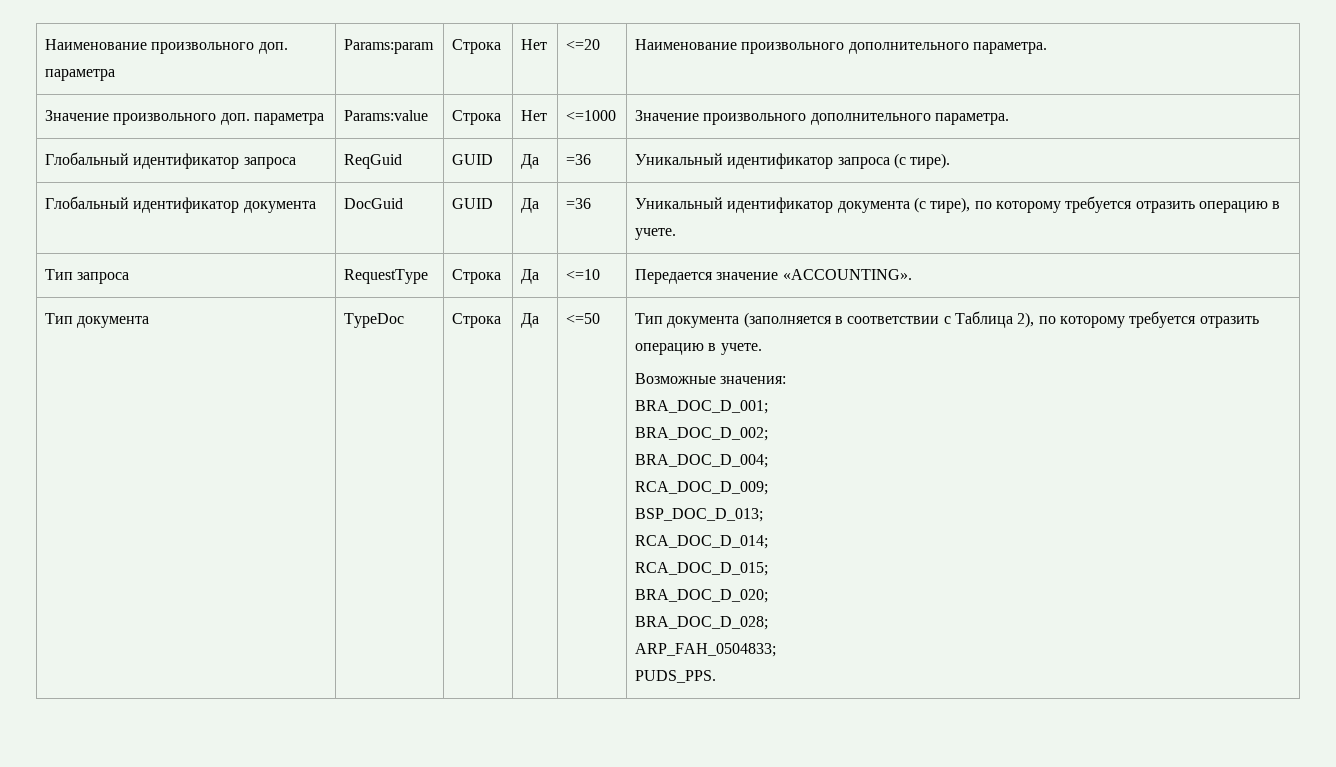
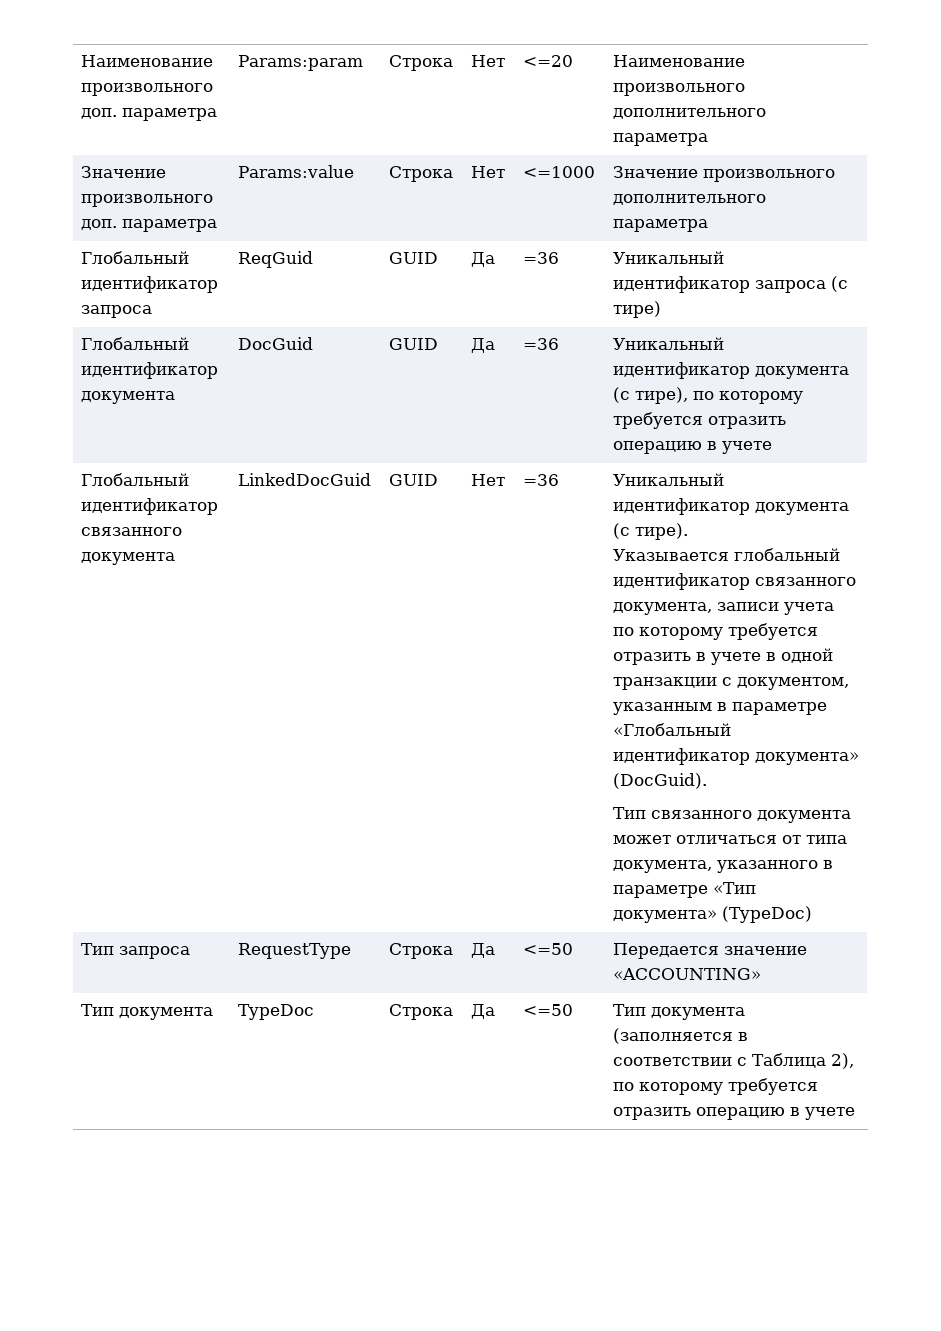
- Наименование произвольного доп. параметра | Params:param | Строка | Нет | <=20 | Наименование произвольного дополнительного параметра.
+ Наименование произвольного доп. параметра | Params:param | Строка | Нет | <=20 | Наименование произвольного дополнительного параметра
- Значение произвольного доп. параметра | Params:value | Строка | Нет | <=1000 | Значение произвольного дополнительного параметра.
+ Значение произвольного доп. параметра | Params:value | Строка | Нет | <=1000 | Значение произвольного дополнительного параметра
- Глобальный идентификатор запроса | ReqGuid | GUID | Да | =36 | Уникальный идентификатор запроса (с тире).
+ Глобальный идентификатор запроса | ReqGuid | GUID | Да | =36 | Уникальный идентификатор запроса (с тире)
- Глобальный идентификатор документа | DocGuid | GUID | Да | =36 | Уникальный идентификатор документа (с тире), по которому требуется отразить операцию в учете.
+ Глобальный идентификатор документа | DocGuid | GUID | Да | =36 | Уникальный идентификатор документа (с тире), по которому требуется отразить операцию в учете
+ Глобальный идентификатор связанного документа | LinkedDocGuid | GUID | Нет | =36 | Уникальный идентификатор документа (с тире).
+ Указывается глобальный идентификатор связанного документа, записи учета по которому требуется отразить в учете в одной транзакции с документом, указанным в параметре «Глобальный идентификатор документа» (DocGuid).
+ Тип связанного документа может отличаться от типа документа, указанного в параметре «Тип документа» (TypeDoc)
- Тип запроса | RequestType | Строка | Да | <=10 | Передается значение «ACCOUNTING».
+ Тип запроса | RequestType | Строка | Да | <=50 | Передается значение «ACCOUNTING»
- Тип документа | TypeDoc | Строка | Да | <=50 | Тип документа (заполняется в соответствии с Таблица 2), по которому требуется отразить операцию в учете.
- Возможные значения:
- BRA_DOC_D_001;
- BRA_DOC_D_002;
- BRA_DOC_D_004;
- RCA_DOC_D_009;
- BSP_DOC_D_013;
- RCA_DOC_D_014;
- RCA_DOC_D_015;
- BRA_DOC_D_020;
- BRA_DOC_D_028;
- ARP_FAH_0504833;
- PUDS_PPS.
+ Тип документа | TypeDoc | Строка | Да | <=50 | Тип документа (заполняется в соответствии с Таблица 2), по которому требуется отразить операцию в учете

